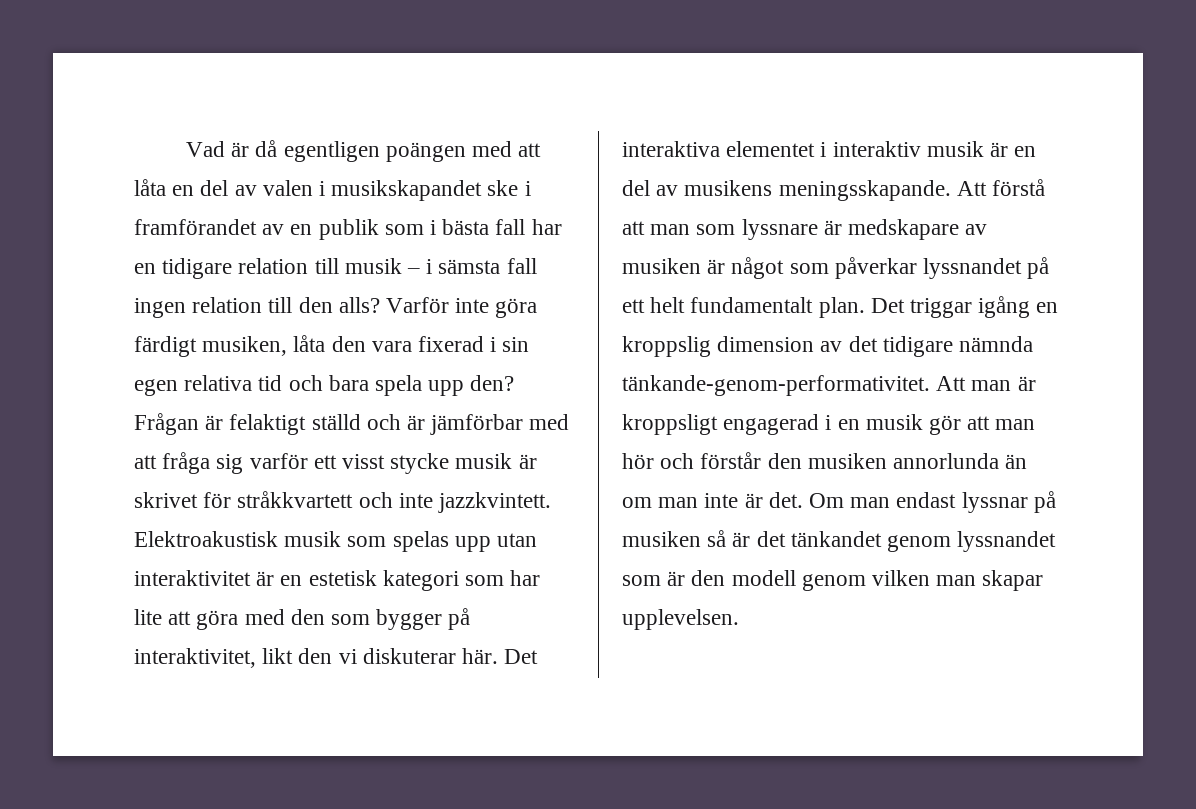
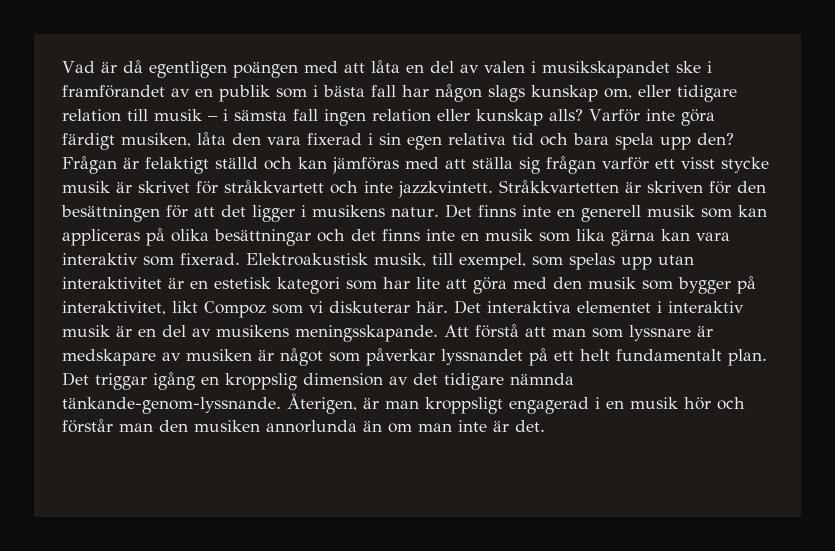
- Vad är då egentligen poängen med att låta en del av valen i musikskapandet ske i framförandet av en publik som i bästa fall har en tidigare relation till musik – i sämsta fall ingen relation till den alls?
+ Vad är då egentligen poängen med att låta en del av valen i musikskapandet ske i framförandet av en publik som i bästa fall har någon slags kunskap om, eller tidigare relation till musik – i sämsta fall ingen relation eller kunskap alls?
- Frågan är felaktigt ställd och är jämförbar med att fråga sig varför ett visst stycke musik är skrivet för stråkkvartett och inte jazzkvintett.
+ Frågan är felaktigt ställd och kan jämföras med att ställa sig frågan varför ett visst stycke musik är skrivet för stråkkvartett och inte jazzkvintett.
- Elektroakustisk musik som spelas upp utan interaktivitet är en estetisk kategori som har lite att göra med den som bygger på interaktivitet, likt den vi diskuterar här.
+ Stråkkvartetten är skriven för den besättningen för att det ligger i musikens natur. Det finns inte en generell musik som kan appliceras på olika besättningar och det finns inte en musik som lika gärna kan vara interaktiv som fixerad. Elektroakustisk musik, till exempel, som spelas upp utan interaktivitet är en estetisk kategori som har lite att göra med den musik som bygger på interaktivitet, likt Compoz som vi diskuterar här.
- Det triggar igång en kroppslig dimension av det tidigare nämnda tänkande-genom-performativitet. Att man är kroppsligt engagerad i en musik gör att man hör och förstår den musiken annorlunda än om man inte är det. Om man endast lyssnar på musiken så är det tänkandet genom lyssnandet som är den modell genom vilken man skapar upplevelsen.
+ Det triggar igång en kroppslig dimension av det tidigare nämnda tänkande-genom-lyssnande. Återigen, är man kroppsligt engagerad i en musik hör och förstår man den musiken annorlunda än om man inte är det.

